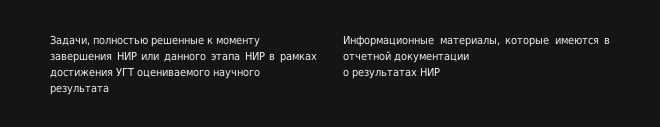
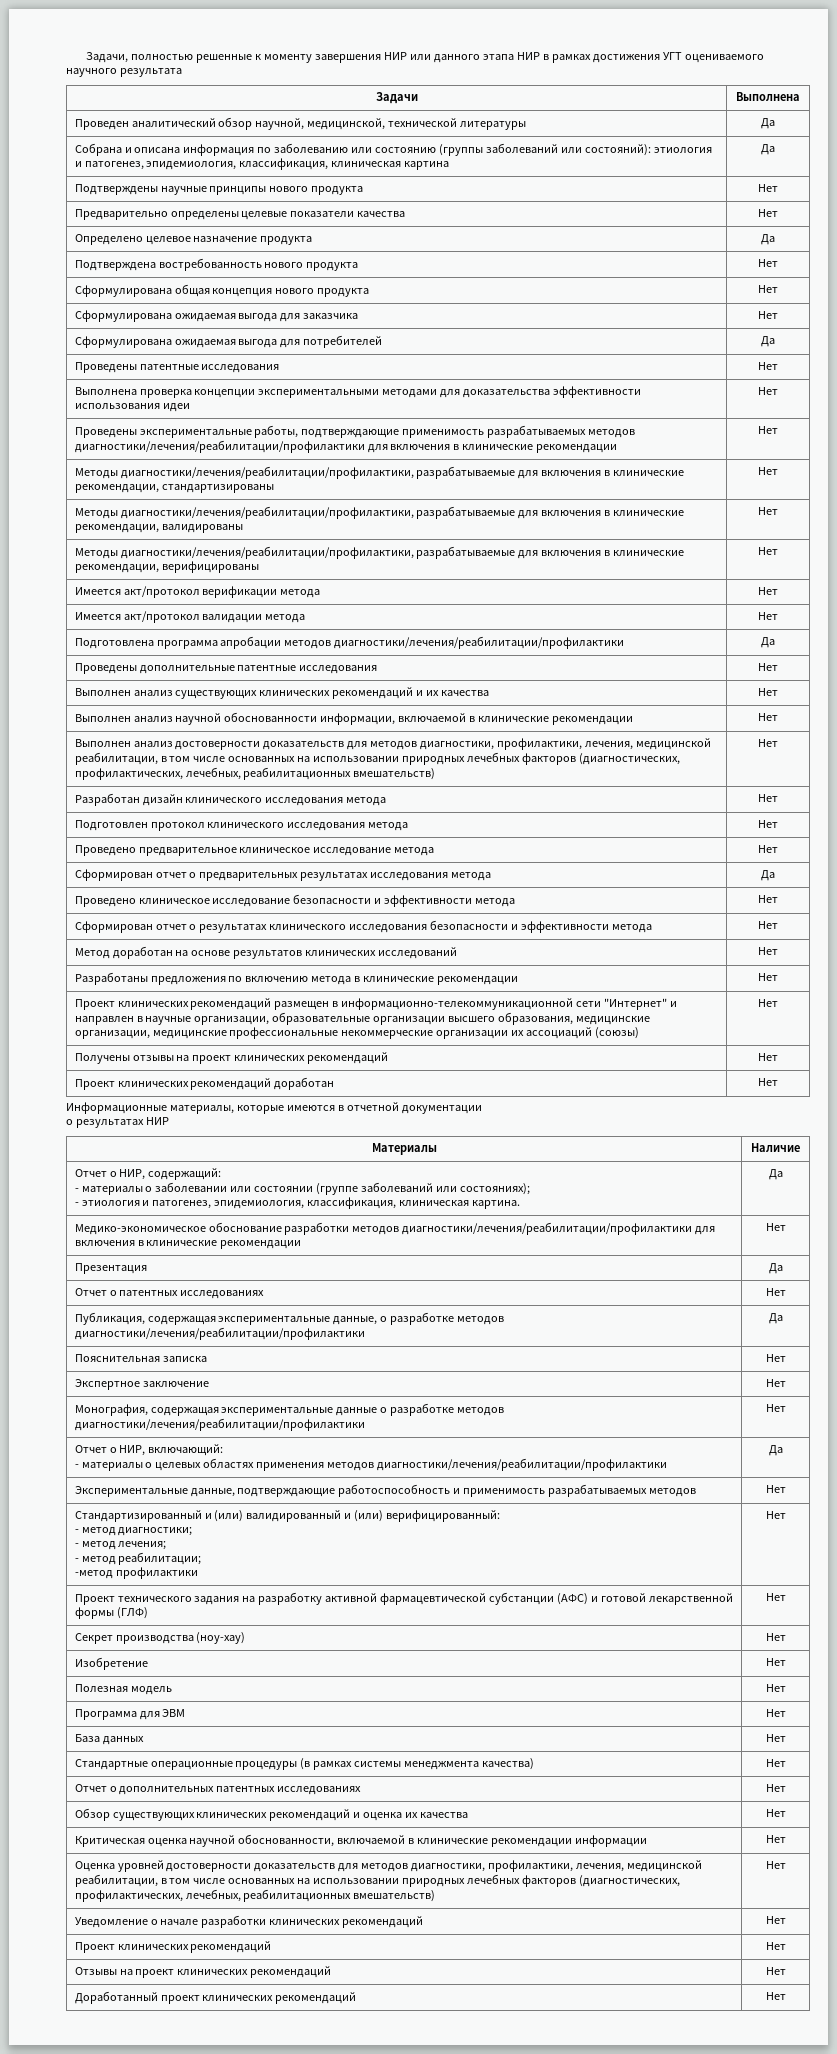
+ Задачи | Выполнена
+ Проведен аналитический обзор научной, медицинской, технической литературы | Да
+ Собрана и описана информация по заболеванию или состоянию (группы заболеваний или состояний): этиология и патогенез, эпидемиология, классификация, клиническая картина | Да
+ Подтверждены научные принципы нового продукта | Нет
+ Предварительно определены целевые показатели качества | Нет
+ Определено целевое назначение продукта | Да
+ Подтверждена востребованность нового продукта | Нет
+ Сформулирована общая концепция нового продукта | Нет
+ Сформулирована ожидаемая выгода для заказчика | Нет
+ Сформулирована ожидаемая выгода для потребителей | Да
+ Проведены патентные исследования | Нет
+ Выполнена проверка концепции экспериментальными методами для доказательства эффективности использования идеи | Нет
+ Проведены экспериментальные работы, подтверждающие применимость разрабатываемых методов диагностики/лечения/реабилитации/профилактики для включения в клинические рекомендации | Нет
+ Методы диагностики/лечения/реабилитации/профилактики, разрабатываемые для включения в клинические рекомендации, стандартизированы | Нет
+ Методы диагностики/лечения/реабилитации/профилактики, разрабатываемые для включения в клинические рекомендации, валидированы | Нет
+ Методы диагностики/лечения/реабилитации/профилактики, разрабатываемые для включения в клинические рекомендации, верифицированы | Нет
+ Имеется акт/протокол верификации метода | Нет
+ Имеется акт/протокол валидации метода | Нет
+ Подготовлена программа апробации методов диагностики/лечения/реабилитации/профилактики | Да
+ Проведены дополнительные патентные исследования | Нет
+ Выполнен анализ существующих клинических рекомендаций и их качества | Нет
+ Выполнен анализ научной обоснованности информации, включаемой в клинические рекомендации | Нет
+ Выполнен анализ достоверности доказательств для методов диагностики, профилактики, лечения, медицинской реабилитации, в том числе основанных на использовании природных лечебных факторов (диагностических, профилактических, лечебных, реабилитационных вмешательств) | Нет
+ Разработан дизайн клинического исследования метода | Нет
+ Подготовлен протокол клинического исследования метода | Нет
+ Проведено предварительное клиническое исследование метода | Нет
+ Сформирован отчет о предварительных результатах исследования метода | Да
+ Проведено клиническое исследование безопасности и эффективности метода | Нет
+ Сформирован отчет о результатах клинического исследования безопасности и эффективности метода | Нет
+ Метод доработан на основе результатов клинических исследований | Нет
+ Разработаны предложения по включению метода в клинические рекомендации | Нет
+ Проект клинических рекомендаций размещен в информационно-телекоммуникационной сети "Интернет" и направлен в научные организации, образовательные организации высшего образования, медицинские организации, медицинские профессиональные некоммерческие организации их ассоциаций (союзы) | Нет
+ Получены отзывы на проект клинических рекомендаций | Нет
+ Проект клинических рекомендаций доработан | Нет
+ Материалы | Наличие
+ Отчет о НИР, содержащий:
+ - материалы о заболевании или состоянии (группе заболеваний или состояниях);
+ - этиология и патогенез, эпидемиология, классификация, клиническая картина. | Да
+ Медико-экономическое обоснование разработки методов диагностики/лечения/реабилитации/профилактики для включения в клинические рекомендации | Нет
+ Презентация | Да
+ Отчет о патентных исследованиях | Нет
+ Публикация, содержащая экспериментальные данные, о разработке методов диагностики/лечения/реабилитации/профилактики | Да
+ Пояснительная записка | Нет
+ Экспертное заключение | Нет
+ Монография, содержащая экспериментальные данные о разработке методов диагностики/лечения/реабилитации/профилактики | Нет
+ Отчет о НИР, включающий:
+ - материалы о целевых областях применения методов диагностики/лечения/реабилитации/профилактики | Да
+ Экспериментальные данные, подтверждающие работоспособность и применимость разрабатываемых методов | Нет
+ Стандартизированный и (или) валидированный и (или) верифицированный:
+ - метод диагностики;
+ - метод лечения;
+ - метод реабилитации;
+ -метод профилактики | Нет
+ Проект технического задания на разработку активной фармацевтической субстанции (АФС) и готовой лекарственной формы (ГЛФ) | Нет
+ Секрет производства (ноу-хау) | Нет
+ Изобретение | Нет
+ Полезная модель | Нет
+ Программа для ЭВМ | Нет
+ База данных | Нет
+ Стандартные операционные процедуры (в рамках системы менеджмента качества) | Нет
+ Отчет о дополнительных патентных исследованиях | Нет
+ Обзор существующих клинических рекомендаций и оценка их качества | Нет
+ Критическая оценка научной обоснованности, включаемой в клинические рекомендации информации | Нет
+ Оценка уровней достоверности доказательств для методов диагностики, профилактики, лечения, медицинской реабилитации, в том числе основанных на использовании природных лечебных факторов (диагностических, профилактических, лечебных, реабилитационных вмешательств) | Нет
+ Уведомление о начале разработки клинических рекомендаций | Нет
+ Проект клинических рекомендаций | Нет
+ Отзывы на проект клинических рекомендаций | Нет
+ Доработанный проект клинических рекомендаций | Нет

